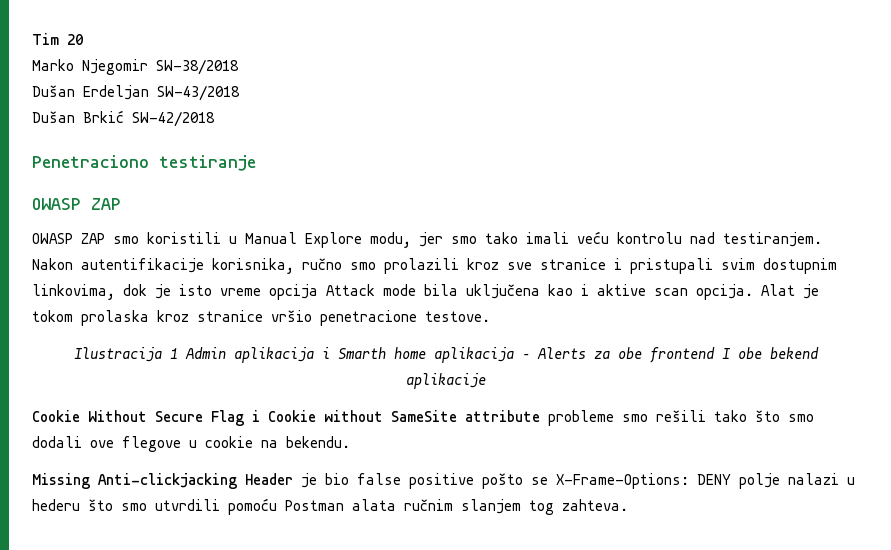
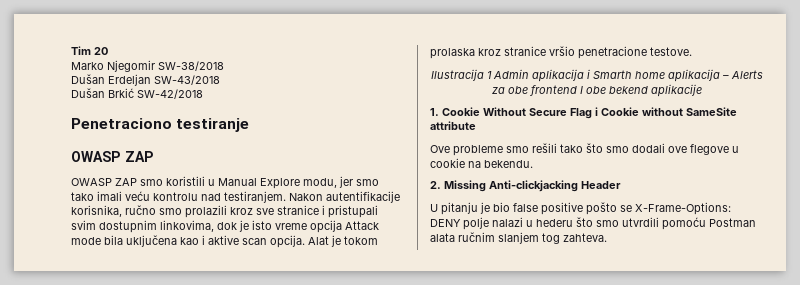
- Cookie Without Secure Flag i Cookie without SameSite attribute probleme smo rešili tako što smo dodali ove flegove u cookie na bekendu.
+ 1. Cookie Without Secure Flag i Cookie without SameSite attribute
+ Ove probleme smo rešili tako što smo dodali ove flegove u cookie na bekendu.
- Missing Anti-clickjacking Header je bio false positive pošto se X-Frame-Options: DENY polje nalazi u hederu što smo utvrdili pomoću Postman alata ručnim slanjem tog zahteva.
+ 2. Missing Anti-clickjacking Header
+ U pitanju je bio false positive pošto se X-Frame-Options: DENY polje nalazi u hederu što smo utvrdili pomoću Postman alata ručnim slanjem tog zahteva.

